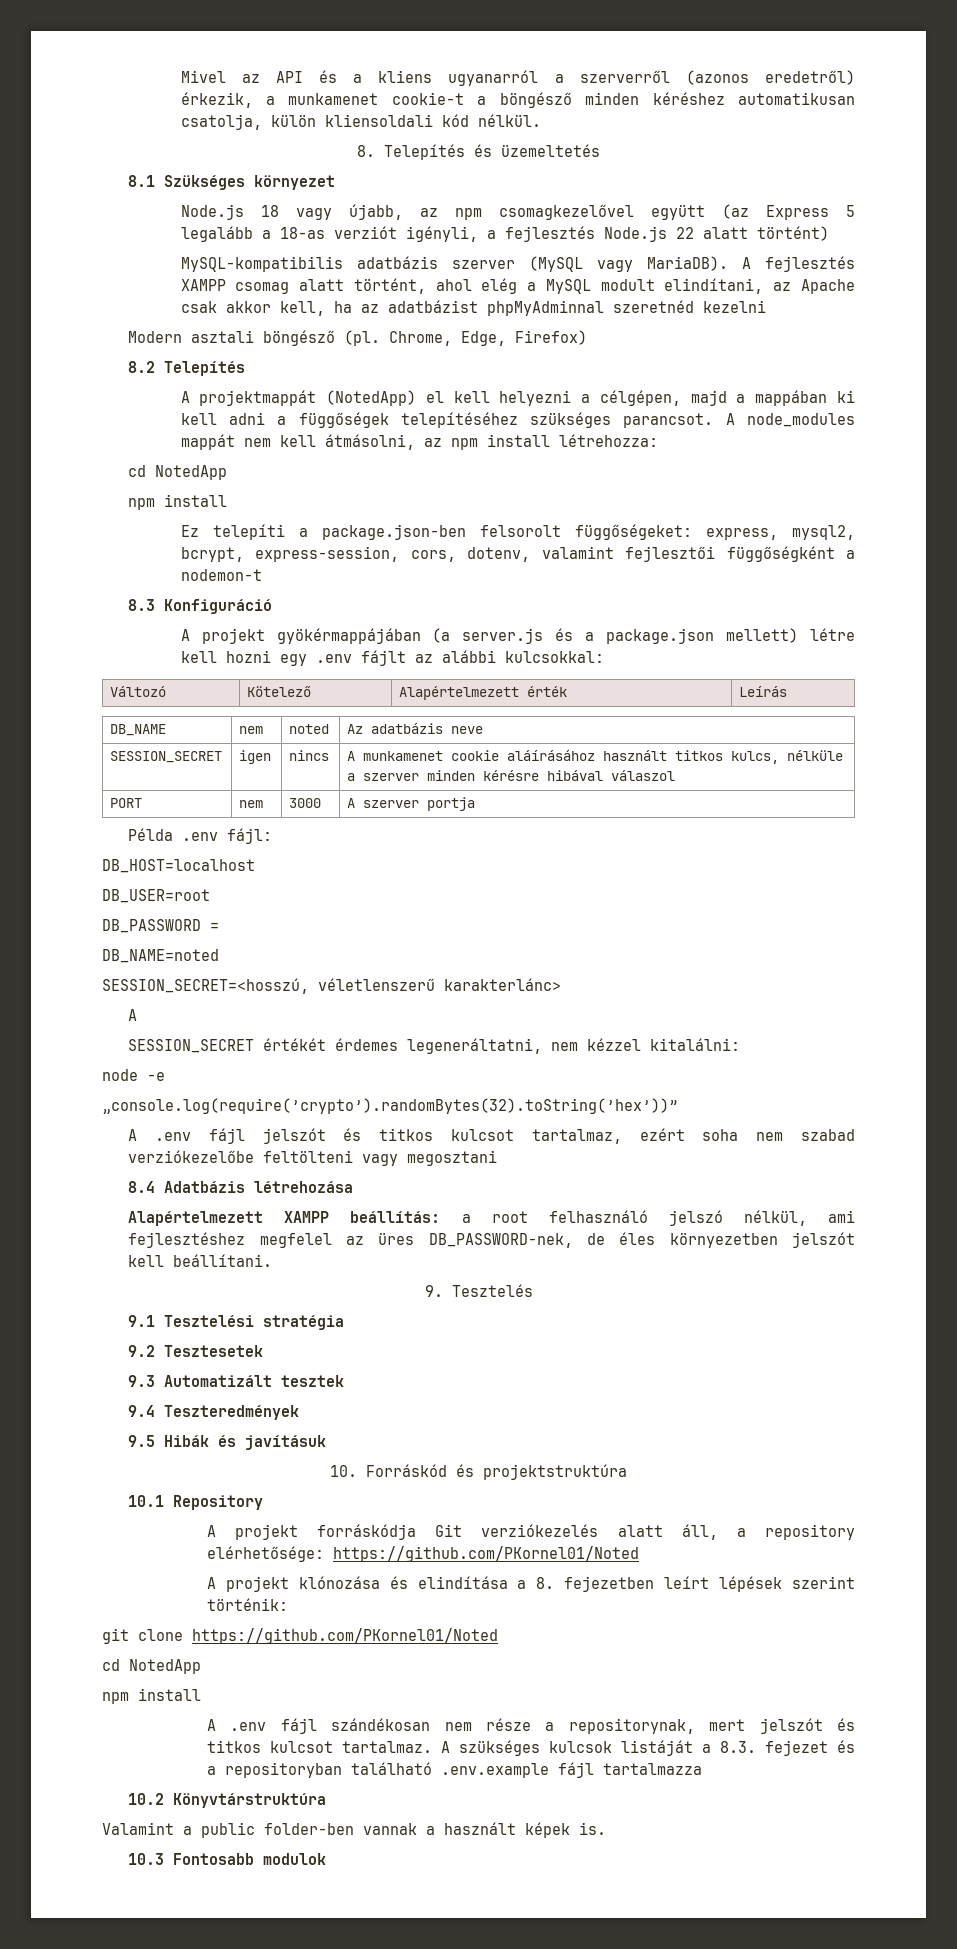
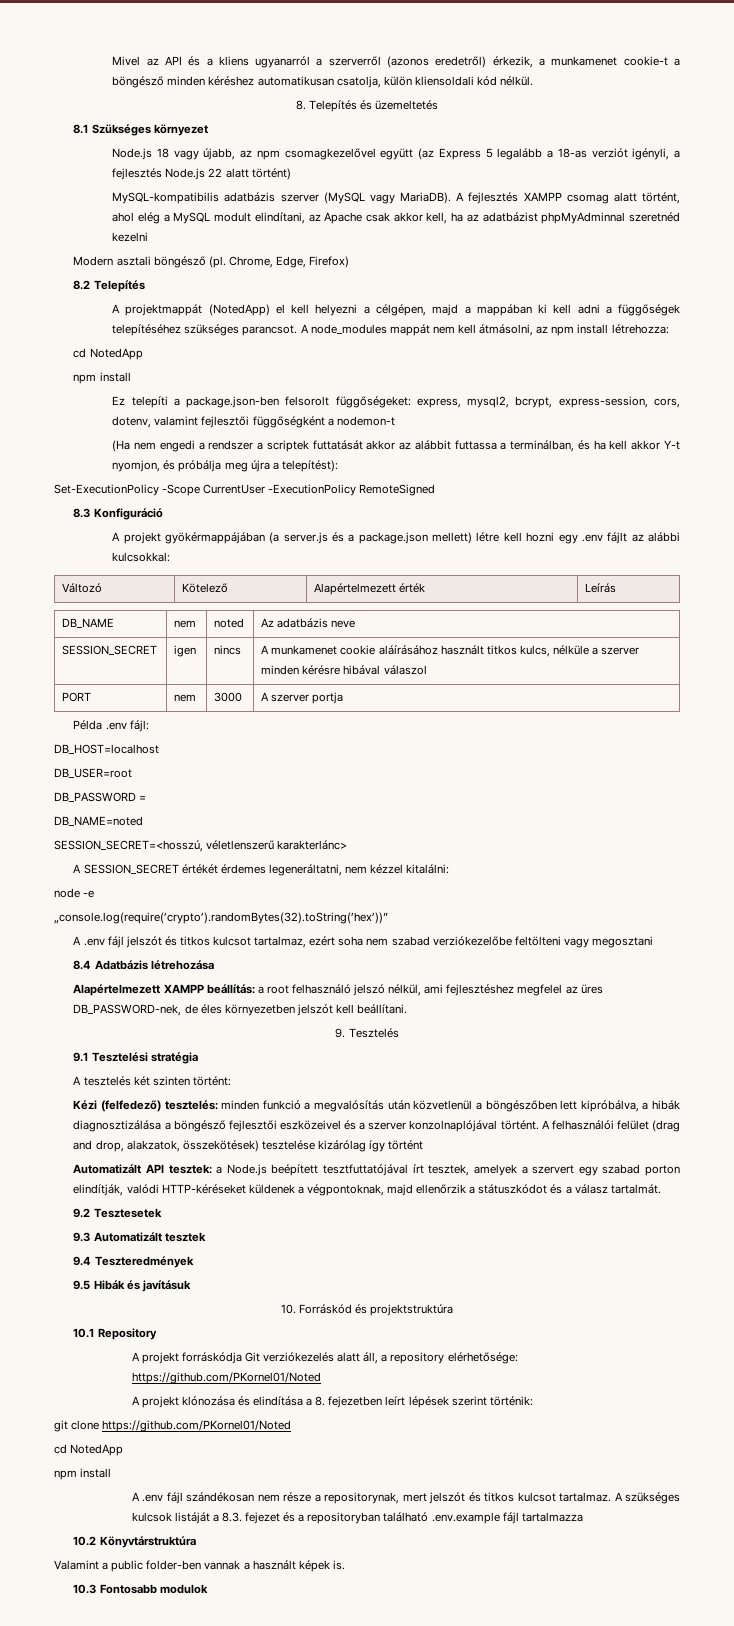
+ (Ha nem engedi a rendszer a scriptek futtatását akkor az alábbit futtassa a terminálban, és ha kell akkor Y-t nyomjon, és próbálja meg újra a telepítést):
+ Set-ExecutionPolicy -Scope CurrentUser -ExecutionPolicy RemoteSigned
  SESSION_SECRET=<hosszú, véletlenszerű karakterlánc>
- A
- SESSION_SECRET értékét érdemes legeneráltatni, nem kézzel kitalálni:
+ A SESSION_SECRET értékét érdemes legeneráltatni, nem kézzel kitalálni:
+ A tesztelés két szinten történt:
+ Kézi (felfedező) tesztelés: minden funkció a megvalósítás után közvetlenül a böngészőben lett kipróbálva, a hibák diagnosztizálása a böngésző fejlesztői eszközeivel és a szerver konzolnaplójával történt. A felhasználói felület (drag and drop, alakzatok, összekötések) tesztelése kizárólag így történt
+ Automatizált API tesztek: a Node.js beépített tesztfuttatójával írt tesztek, amelyek a szervert egy szabad porton elindítják, valódi HTTP-kéréseket küldenek a végpontoknak, majd ellenőrzik a státuszkódot és a válasz tartalmát.

